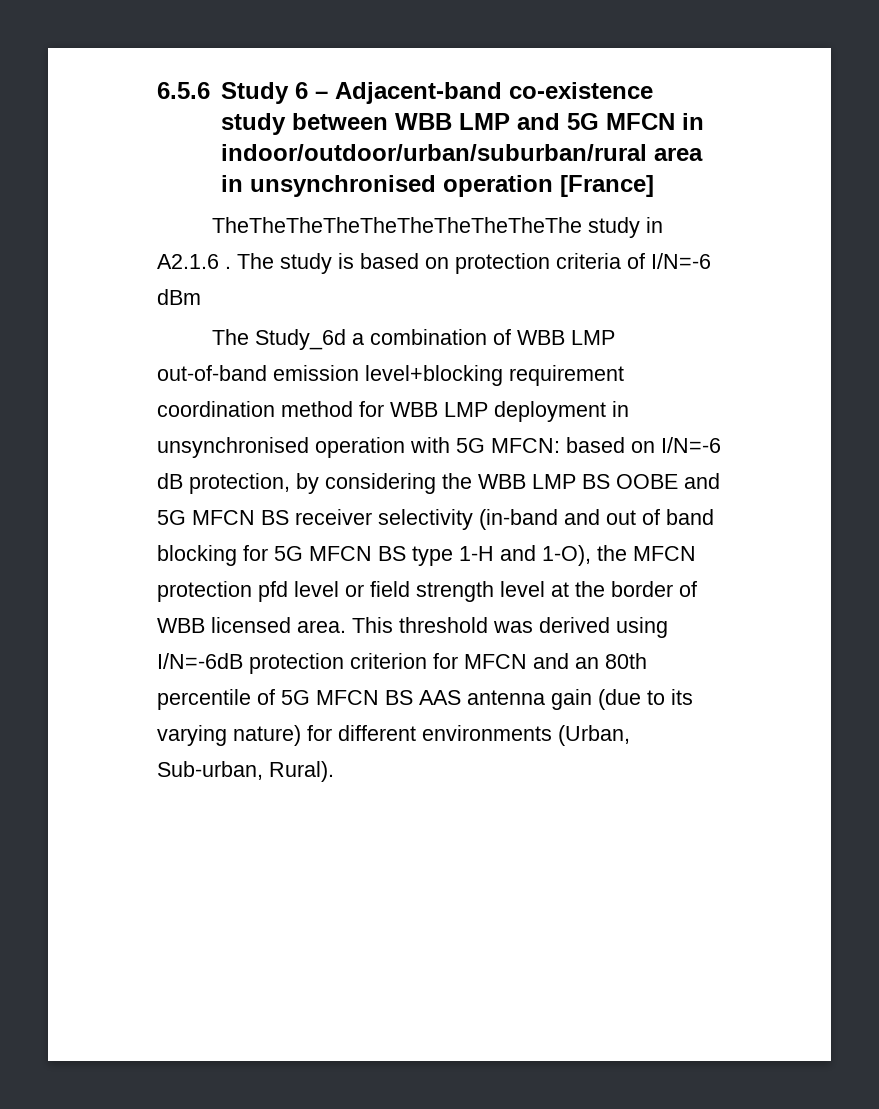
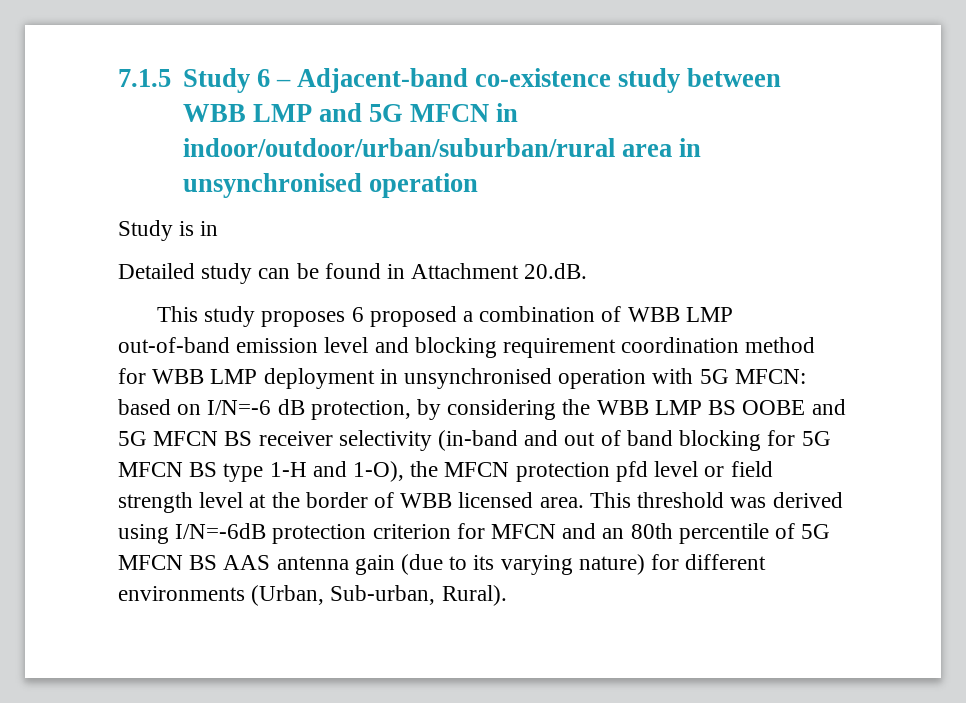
- 6.5.6 Study 6 – Adjacent-band co-existence study between WBB LMP and 5G MFCN in indoor/outdoor/urban/suburban/rural area in unsynchronised operation [France]
- TheTheTheTheTheTheTheTheTheThe study in A2.1.6 . The study is based on protection criteria of I/N=-6 dBm
- The Study_6d a combination of WBB LMP out-of-band emission level+blocking requirement coordination method for WBB LMP deployment in unsynchronised operation with 5G MFCN:
+ 7.1.5 Study 6 – Adjacent-band co-existence study between WBB LMP and 5G MFCN in indoor/outdoor/urban/suburban/rural area in unsynchronised operation
+ Study is in
+ Detailed study can be found in Attachment 20.dB.
+ This study proposes 6 proposed a combination of WBB LMP out-of-band emission level and blocking requirement coordination method for WBB LMP deployment in unsynchronised operation with 5G MFCN:

